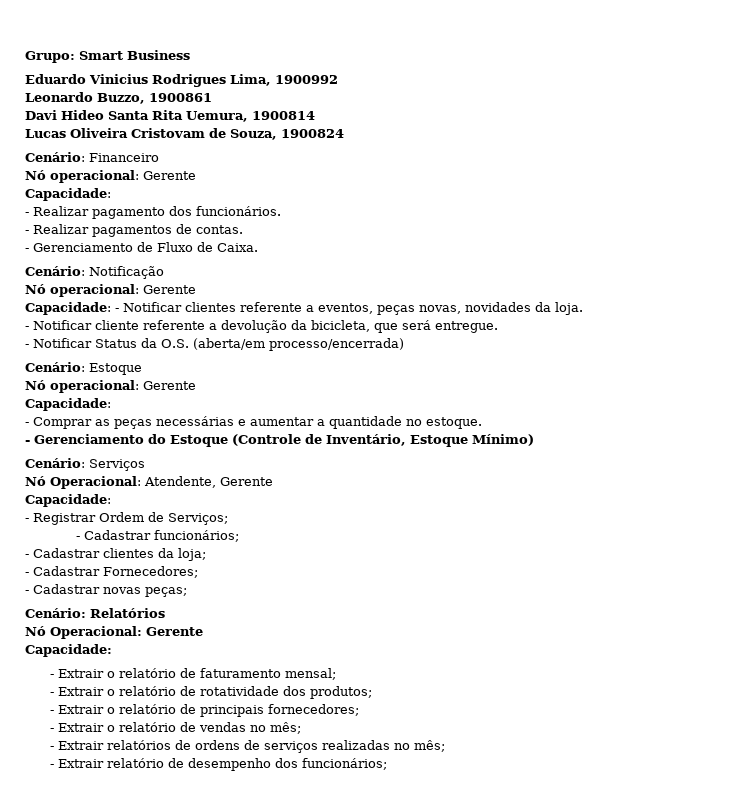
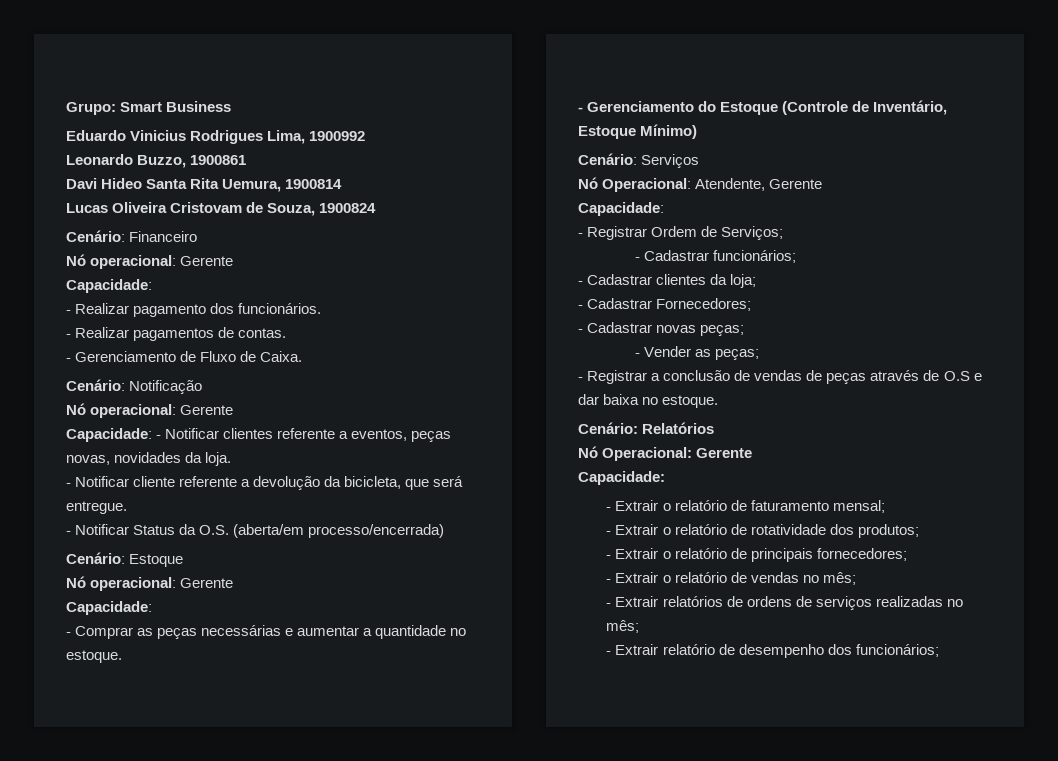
+ - Vender as peças;
+ - Registrar a conclusão de vendas de peças através de O.S e dar baixa no estoque.

